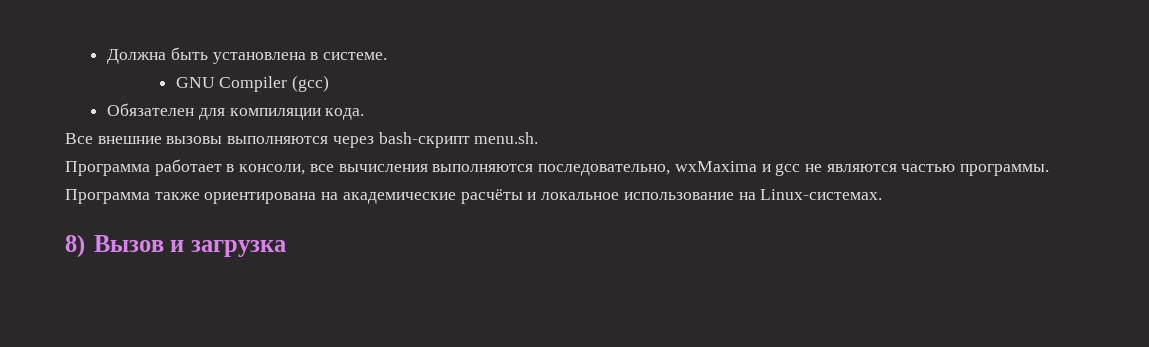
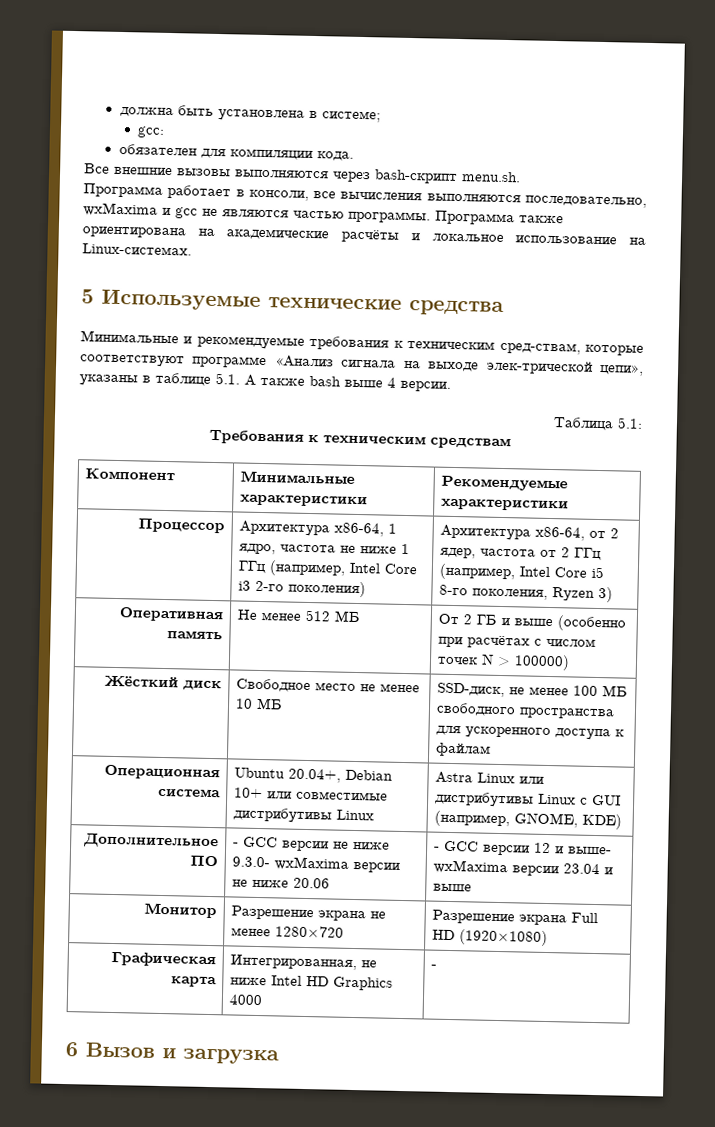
- Должна быть установлена в системе.
- GNU Compiler (gcc)
- Обязателен для компиляции кода.
+ должна быть установлена в системе;
+ gcc:
+ обязателен для компиляции кода.
- 8) Вызов и загрузка
+ 5 Используемые технические средства
+ Минимальные и рекомендуемые требования к техническим сред-ствам, которые соответствуют программе «Анализ сигнала на выходе элек-трической цепи», указаны в таблице 5.1. А также bash выше 4 версии.
+ Таблица 5.1:
+ Требования к техническим средствам
+ Компонент | Минимальные характеристики | Рекомендуемые характеристики
+ Процессор | Архитектура x86-64, 1 ядро, частота не ниже 1 ГГц (например, Intel Core i3 2-го поколения) | Архитектура x86-64, от 2 ядер, частота от 2 ГГц (например, Intel Core i5 8-го поколения, Ryzen 3)
+ Оперативная память | Не менее 512 МБ | От 2 ГБ и выше (особенно при расчётах с числом точек N > 100000)
+ Жёсткий диск | Свободное место не менее 10 МБ | SSD-диск, не менее 100 МБ свободного пространства для ускоренного доступа к файлам
+ Операционная система | Ubuntu 20.04+, Debian 10+ или совместимые дистрибутивы Linux | Astra Linux или дистрибутивы Linux с GUI (например, GNOME, KDE)
+ Дополнительное ПО | - GCC версии не ниже 9.3.0- wxMaxima версии не ниже 20.06 | - GCC версии 12 и выше- wxMaxima версии 23.04 и выше
+ Монитор | Разрешение экрана не менее 1280×720 | Разрешение экрана Full HD (1920×1080)
+ Графическая карта | Интегрированная, не ниже Intel HD Graphics 4000 | -
+ 6 Вызов и загрузка

